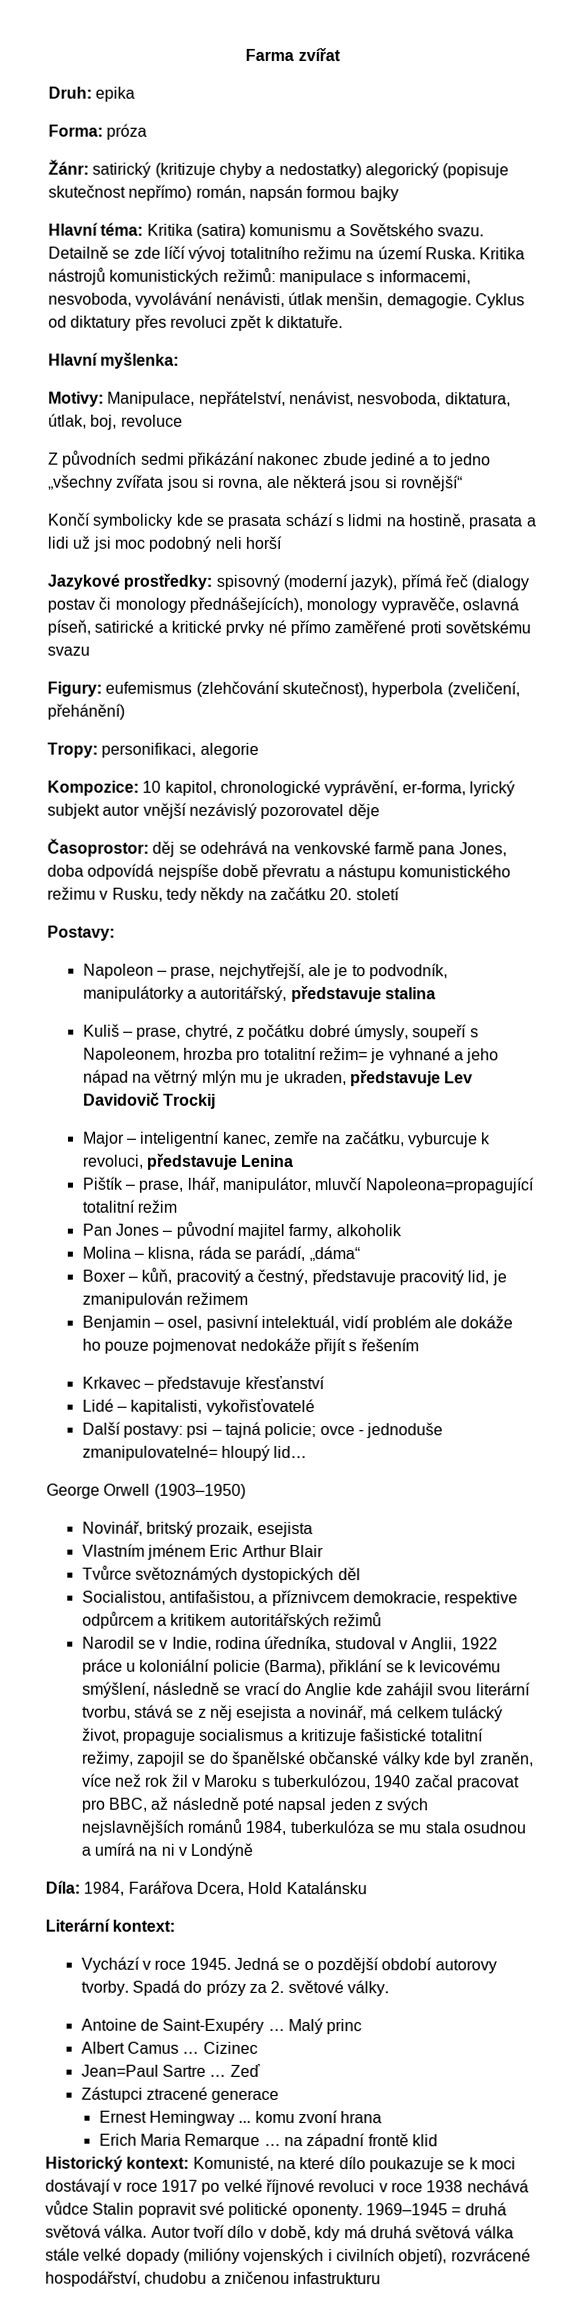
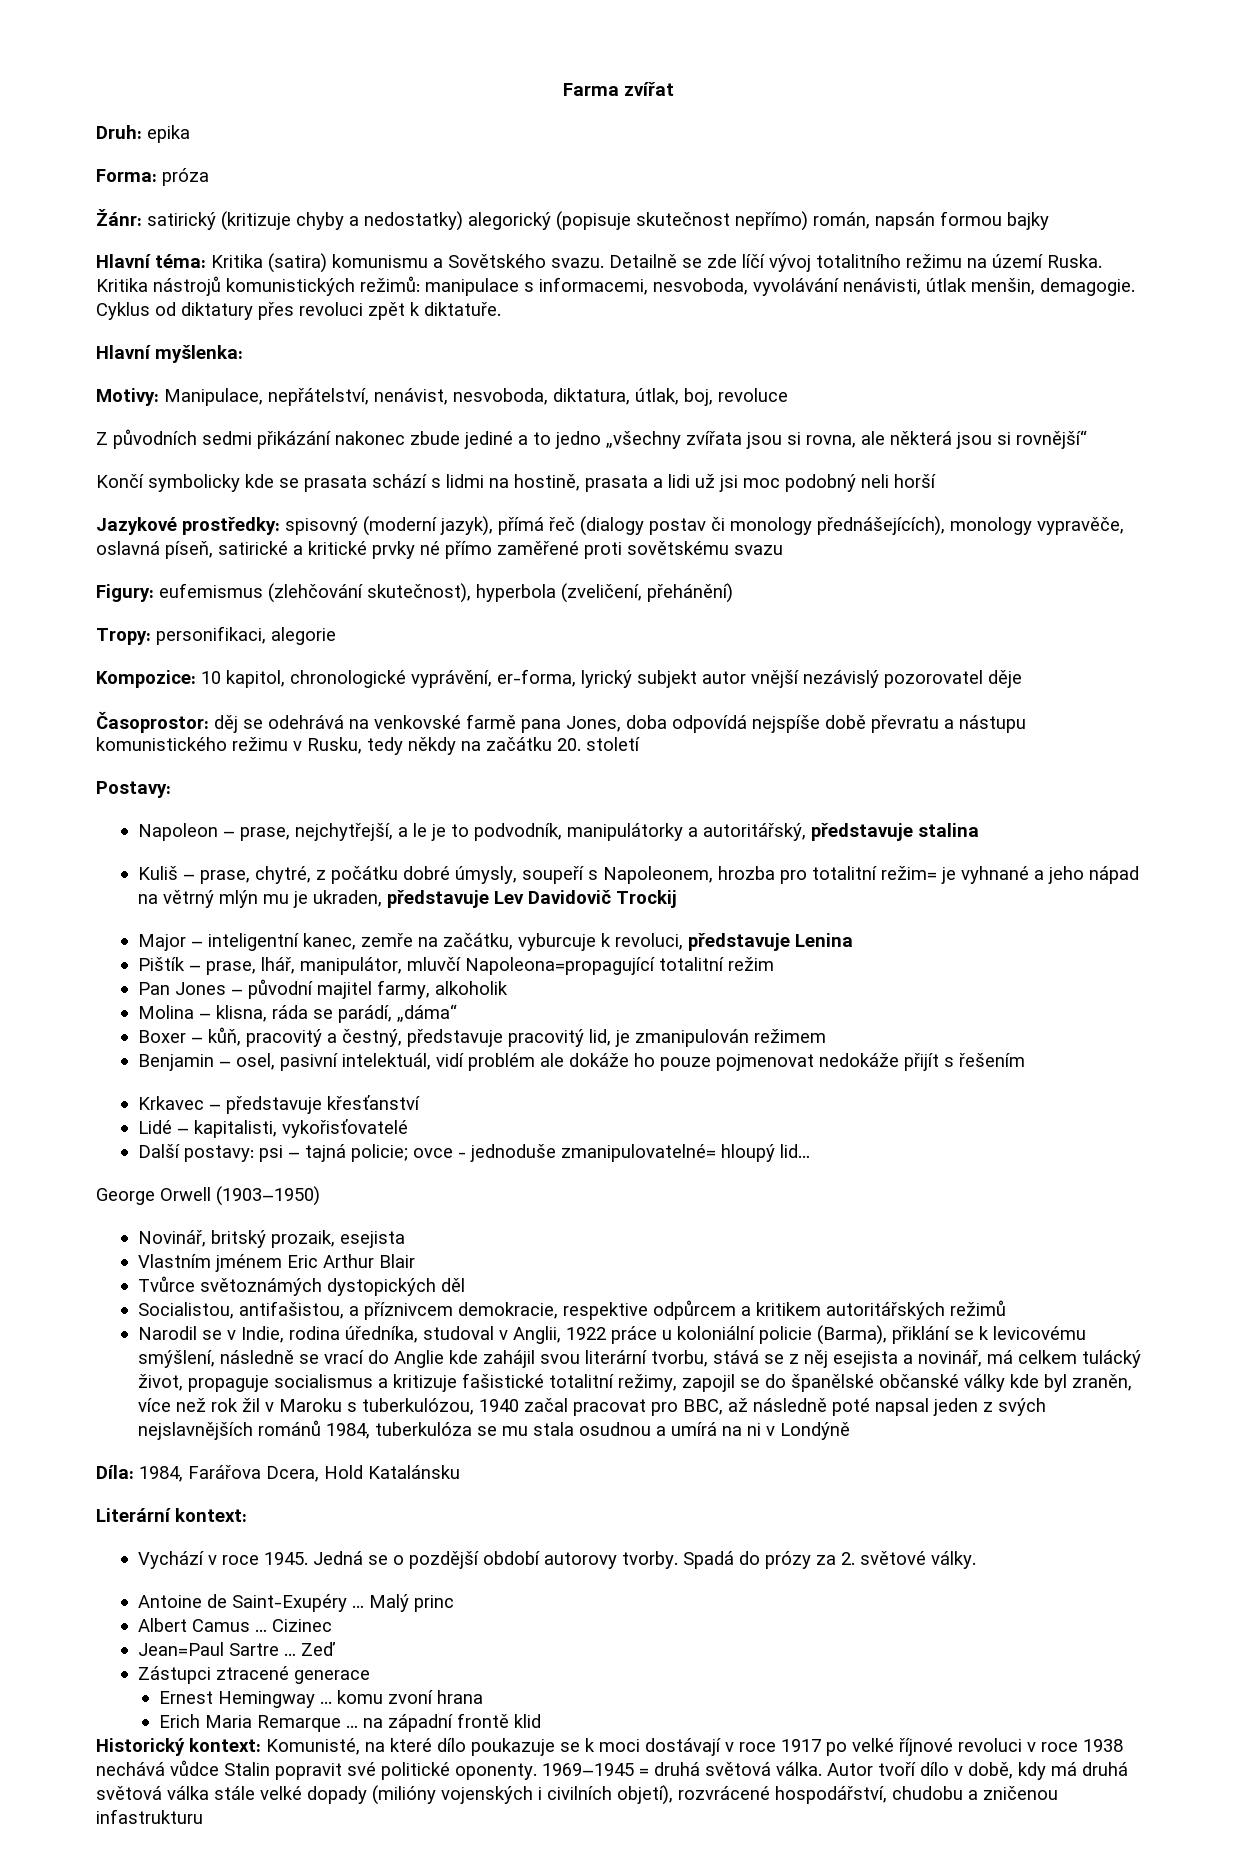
- Napoleon – prase, nejchytřejší, ale je to podvodník, manipulátorky a autoritářský, představuje stalina
+ Napoleon – prase, nejchytřejší, a le je to podvodník, manipulátorky a autoritářský, představuje stalina

